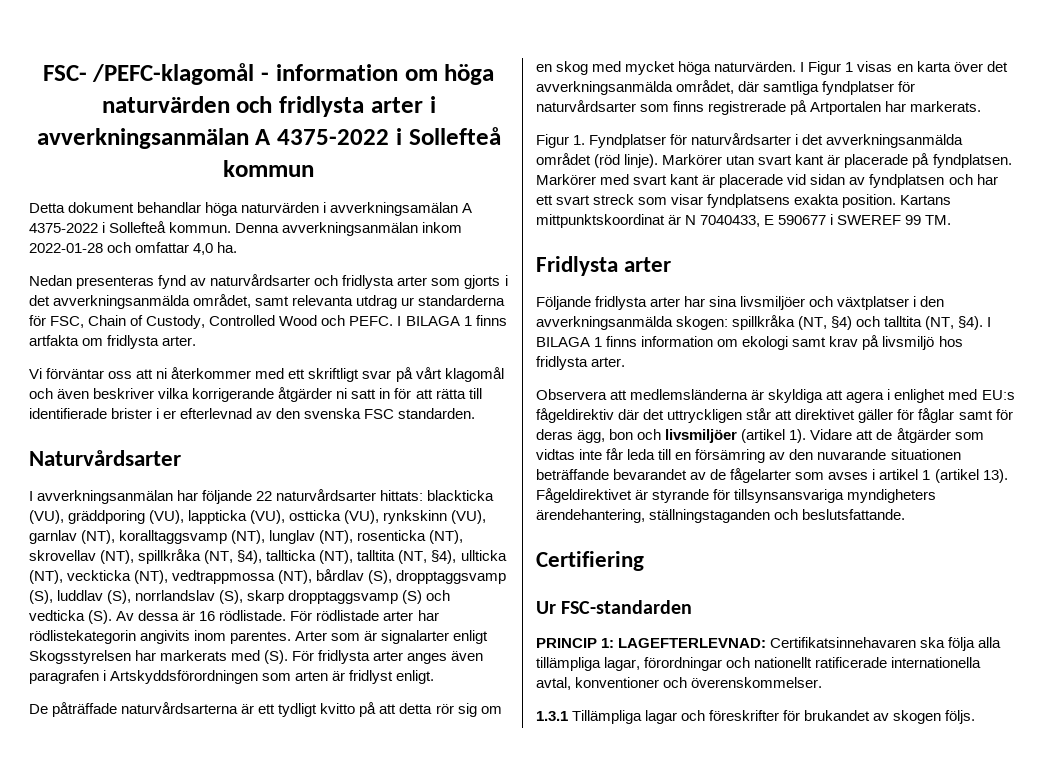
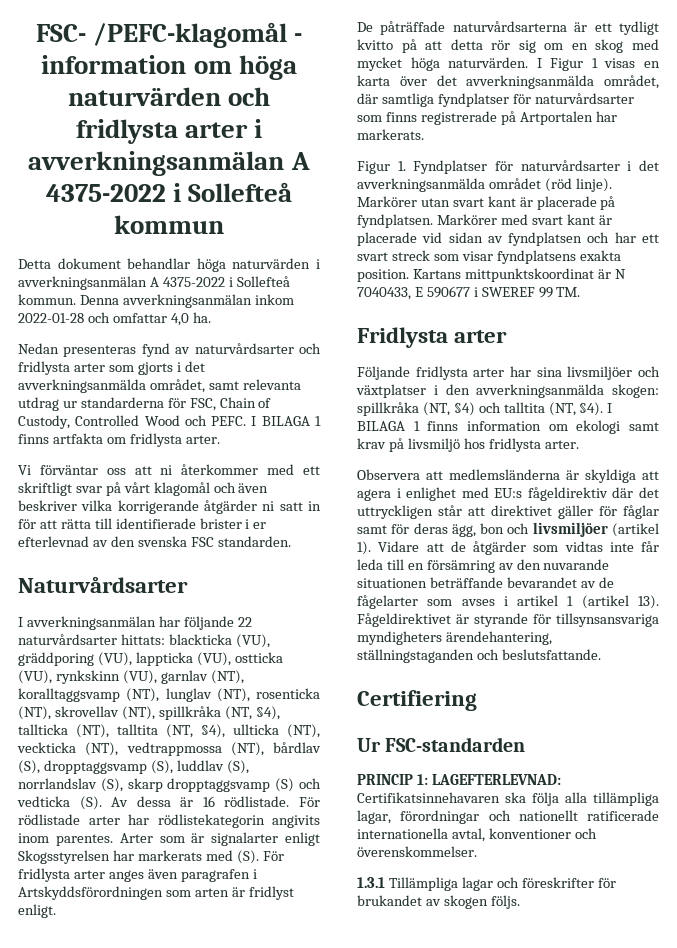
- Detta dokument behandlar höga naturvärden i avverkningsamälan A 4375-2022 i Sollefteå kommun.
+ Detta dokument behandlar höga naturvärden i avverkningsanmälan A 4375-2022 i Sollefteå kommun.

